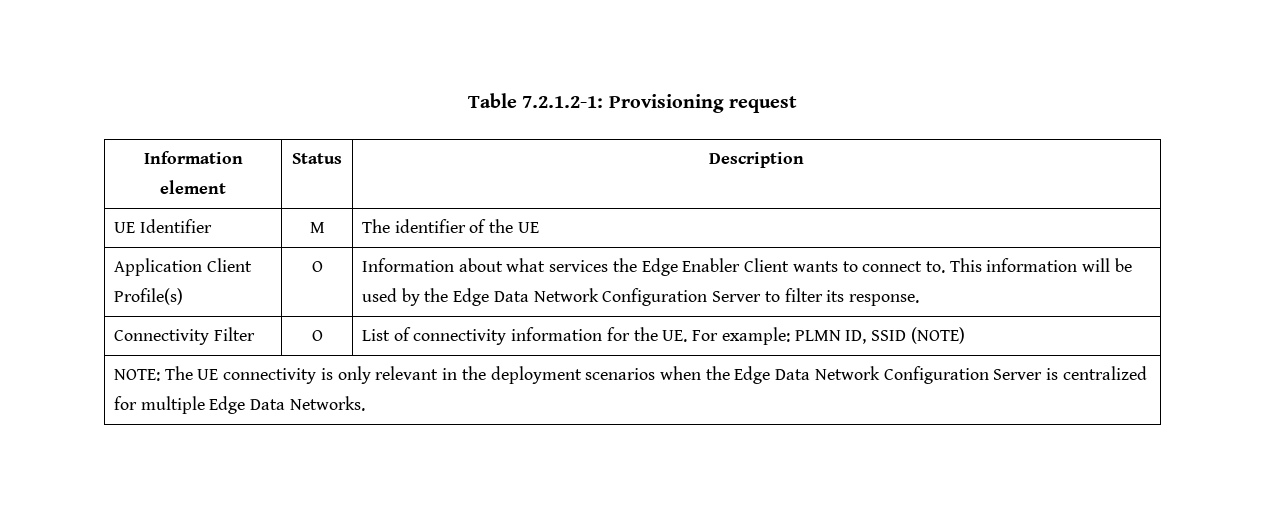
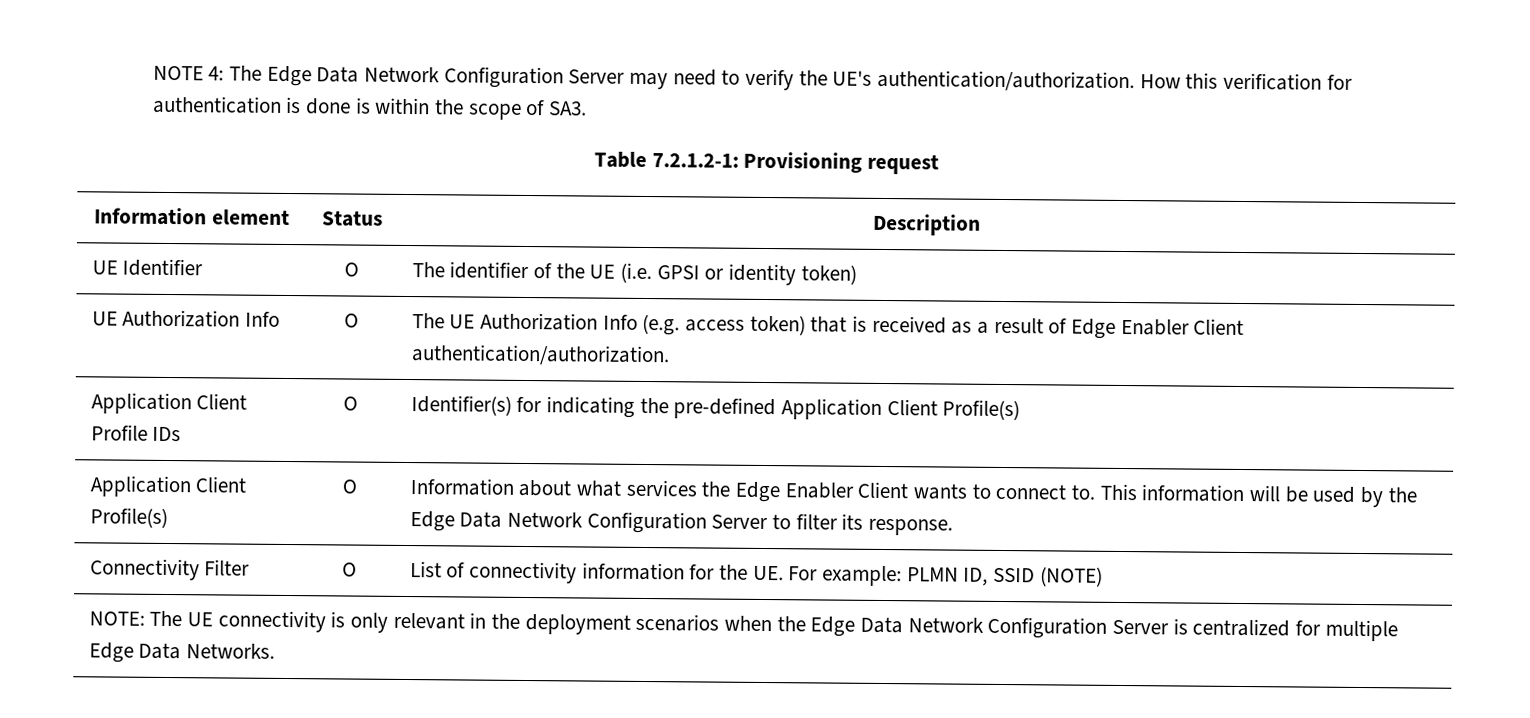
+ NOTE 4: The Edge Data Network Configuration Server may need to verify the UE's authentication/authorization. How this verification for authentication is done is within the scope of SA3.
- UE Identifier | M | The identifier of the UE
+ UE Identifier | O | The identifier of the UE (i.e. GPSI or identity token)
+ UE Authorization Info | O | The UE Authorization Info (e.g. access token) that is received as a result of Edge Enabler Client authentication/authorization.
+ Application Client Profile IDs | O | Identifier(s) for indicating the pre-defined Application Client Profile(s)

